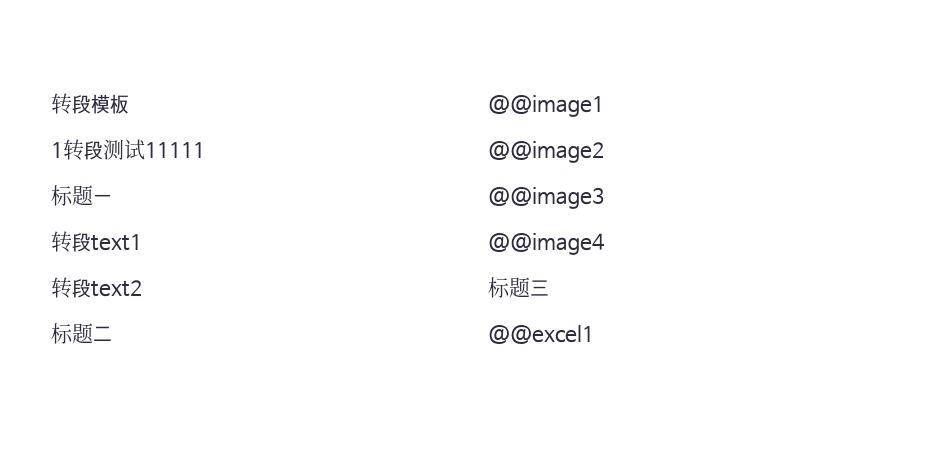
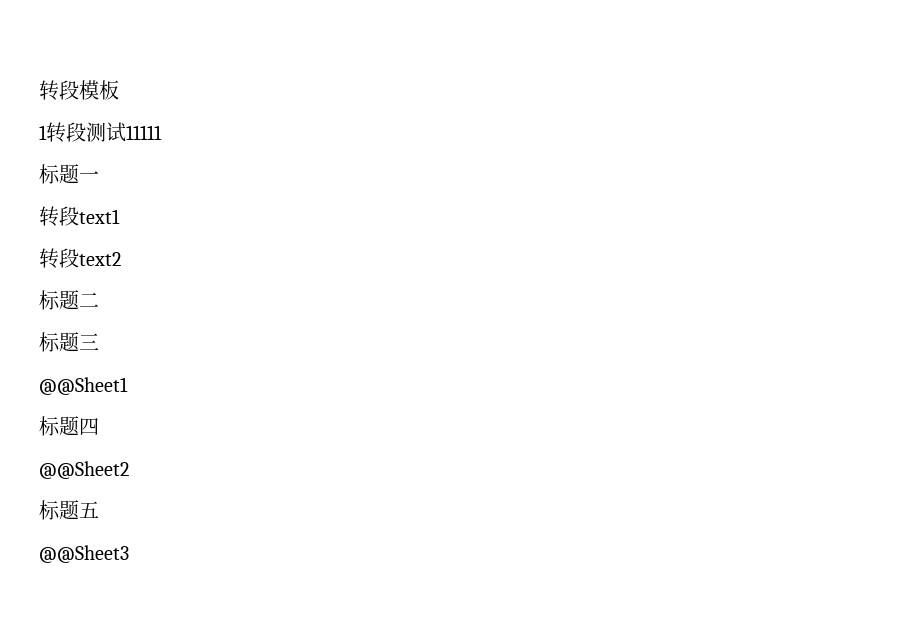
- @@image1
- @@image2
- @@image3
- @@image4
  标题三
- @@excel1
+ @@Sheet1
+ 标题四
+ @@Sheet2
+ 标题五
+ @@Sheet3

